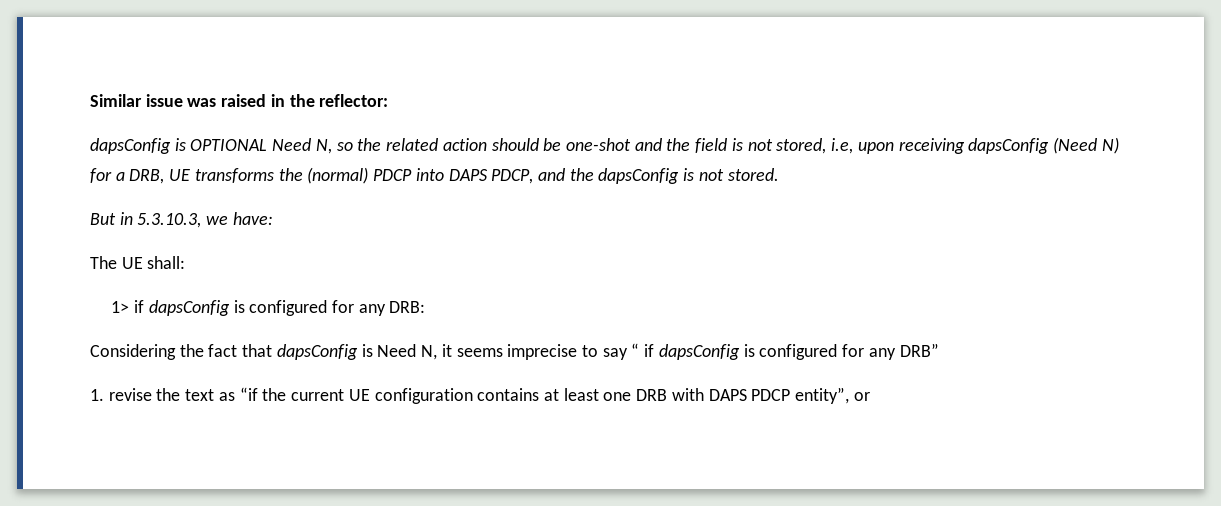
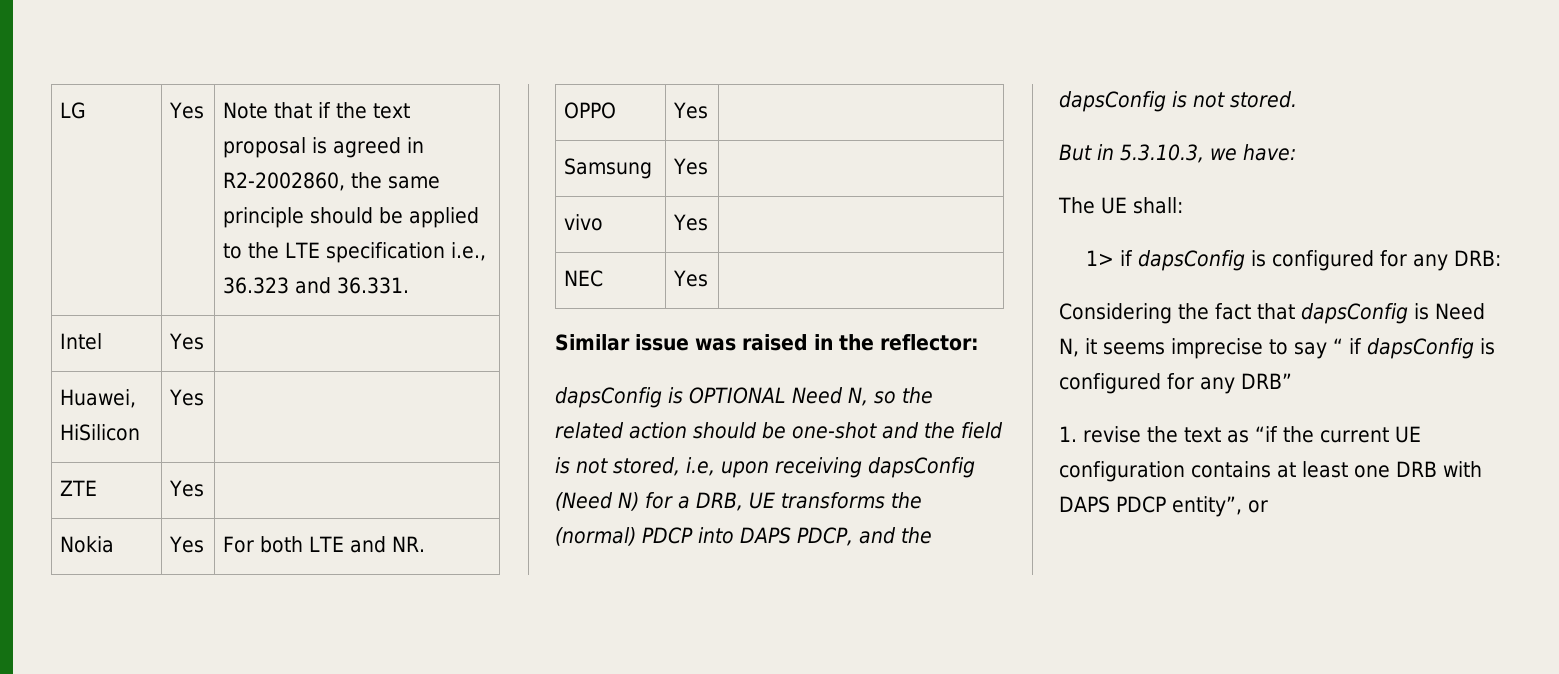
+ LG | Yes | Note that if the text proposal is agreed in R2-2002860, the same principle should be applied to the LTE specification i.e., 36.323 and 36.331.
+ Intel | Yes |
+ Huawei, HiSilicon | Yes |
+ ZTE | Yes |
+ Nokia | Yes | For both LTE and NR.
+ OPPO | Yes |
+ Samsung | Yes |
+ vivo | Yes |
+ NEC | Yes |

